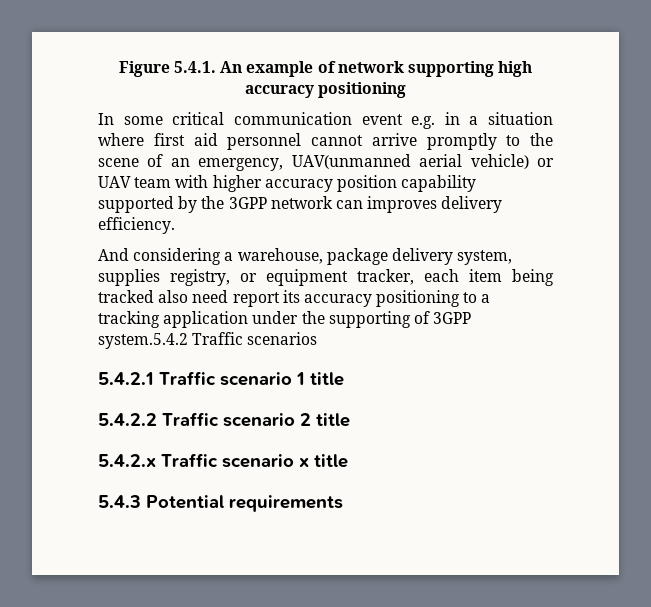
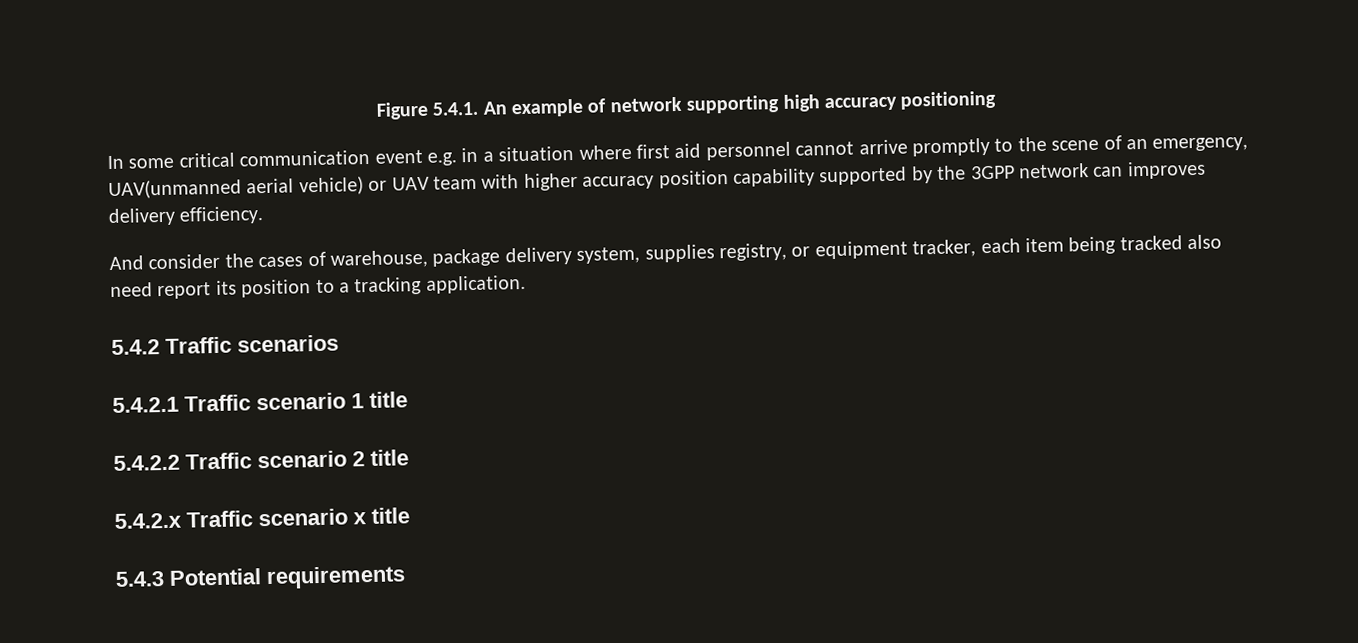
- And considering a warehouse, package delivery system, supplies registry, or equipment tracker, each item being tracked also need report its accuracy positioning to a tracking application under the supporting of 3GPP system.5.4.2 Traffic scenarios
+ And consider the cases of warehouse, package delivery system, supplies registry, or equipment tracker, each item being tracked also need report its position to a tracking application.
+ 5.4.2 Traffic scenarios

